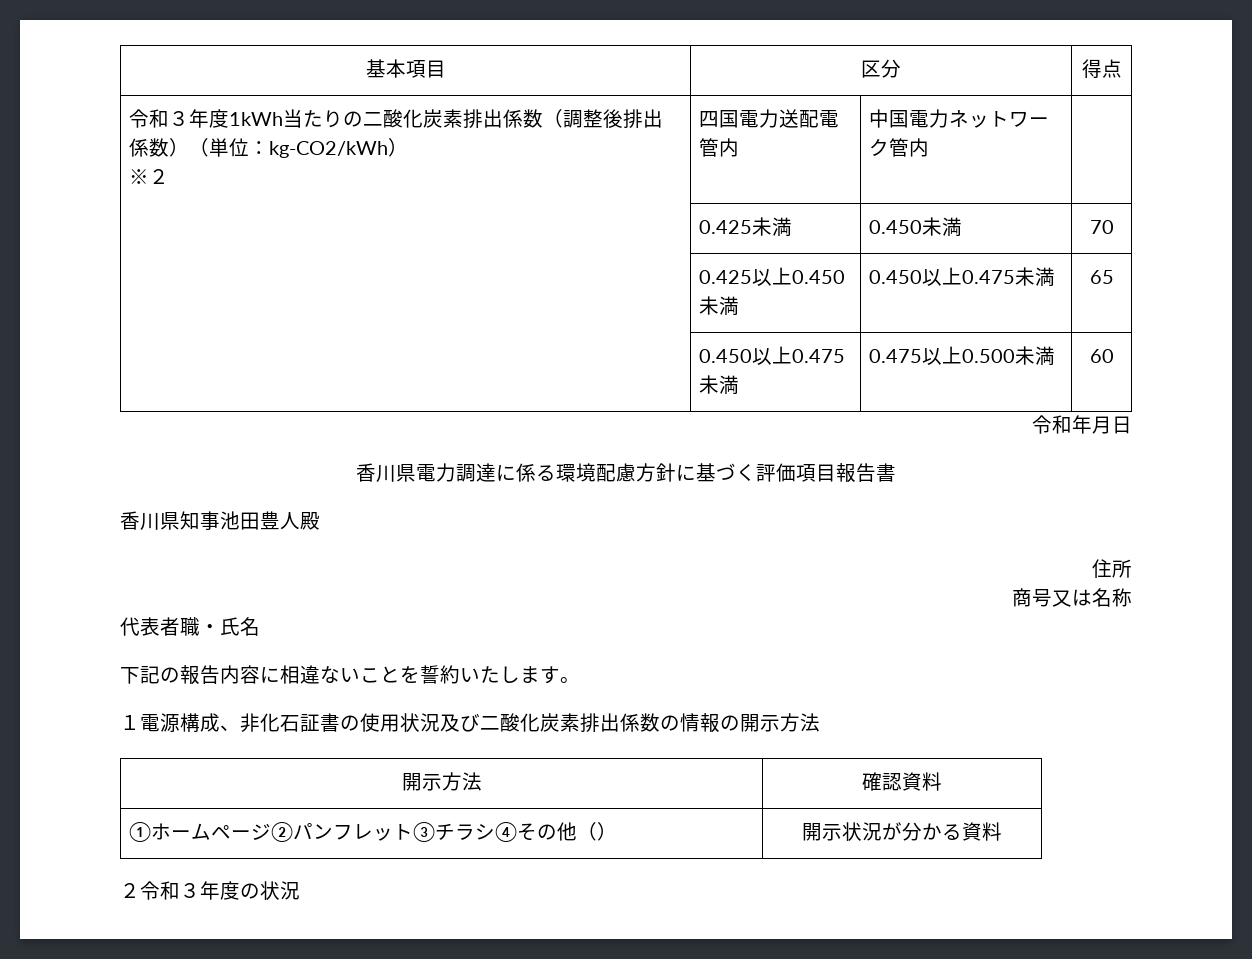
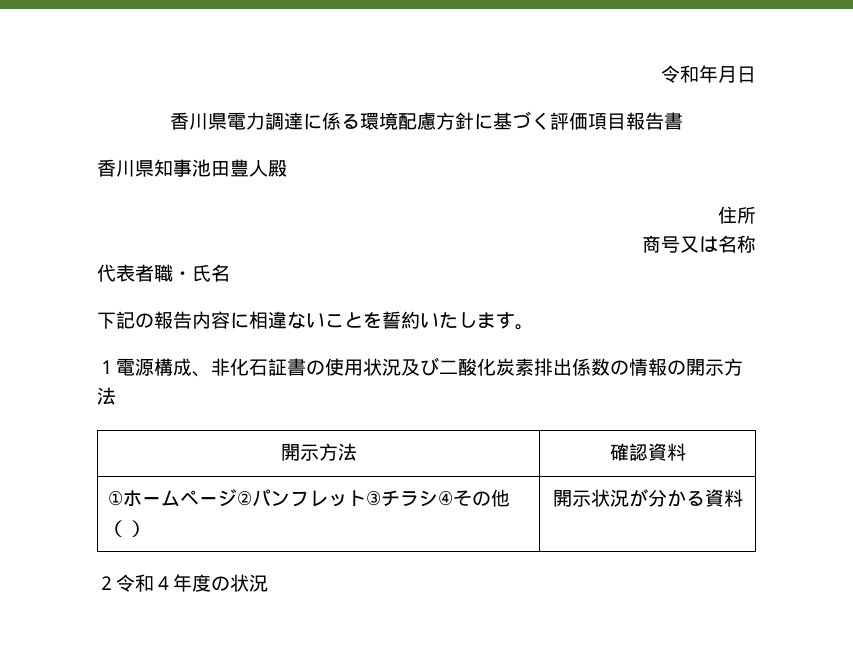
- 基本項目 | 区分 | 得点
- 令和３年度1kWh当たりの二酸化炭素排出係数（調整後排出係数）（単位：kg-CO2/kWh）
- ※２ | 四国電力送配電管内 | 中国電力ネットワーク管内 |
- | 0.425未満 | 0.450未満 | 70
- | 0.425以上0.450未満 | 0.450以上0.475未満 | 65
- | 0.450以上0.475未満 | 0.475以上0.500未満 | 60
- ２令和３年度の状況
+ ２令和４年度の状況

